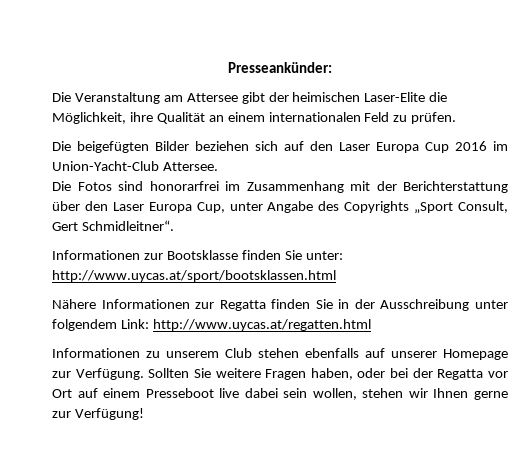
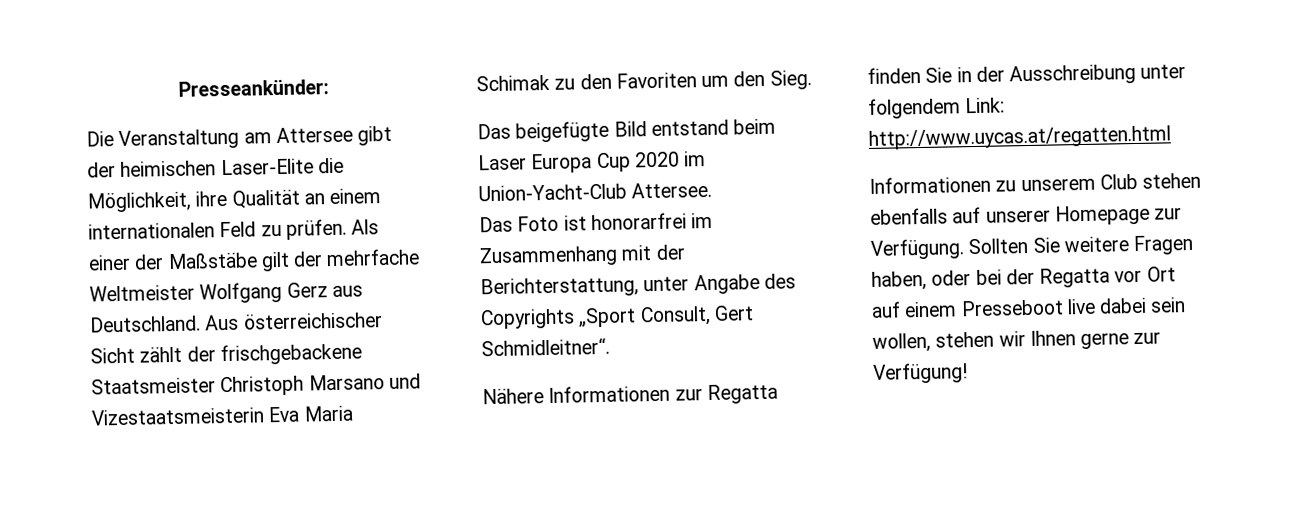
- Die Veranstaltung am Attersee gibt der heimischen Laser-Elite die Möglichkeit, ihre Qualität an einem internationalen Feld zu prüfen.
- Die beigefügten Bilder beziehen sich auf den Laser Europa Cup 2016 im Union-Yacht-Club Attersee.
+ Die Veranstaltung am Attersee gibt der heimischen Laser-Elite die Möglichkeit, ihre Qualität an einem internationalen Feld zu prüfen. Als einer der Maßstäbe gilt der mehrfache Weltmeister Wolfgang Gerz aus Deutschland. Aus österreichischer Sicht zählt der frischgebackene Staatsmeister Christoph Marsano und Vizestaatsmeisterin Eva Maria Schimak zu den Favoriten um den Sieg.
+ Das beigefügte Bild entstand beim Laser Europa Cup 2020 im Union-Yacht-Club Attersee.
- Die Fotos sind honorarfrei im Zusammenhang mit der Berichterstattung über den Laser Europa Cup, unter Angabe des Copyrights „Sport Consult, Gert Schmidleitner“.
+ Das Foto ist honorarfrei im Zusammenhang mit der Berichterstattung, unter Angabe des Copyrights „Sport Consult, Gert Schmidleitner“.
- Informationen zur Bootsklasse finden Sie unter: http://www.uycas.at/sport/bootsklassen.html

